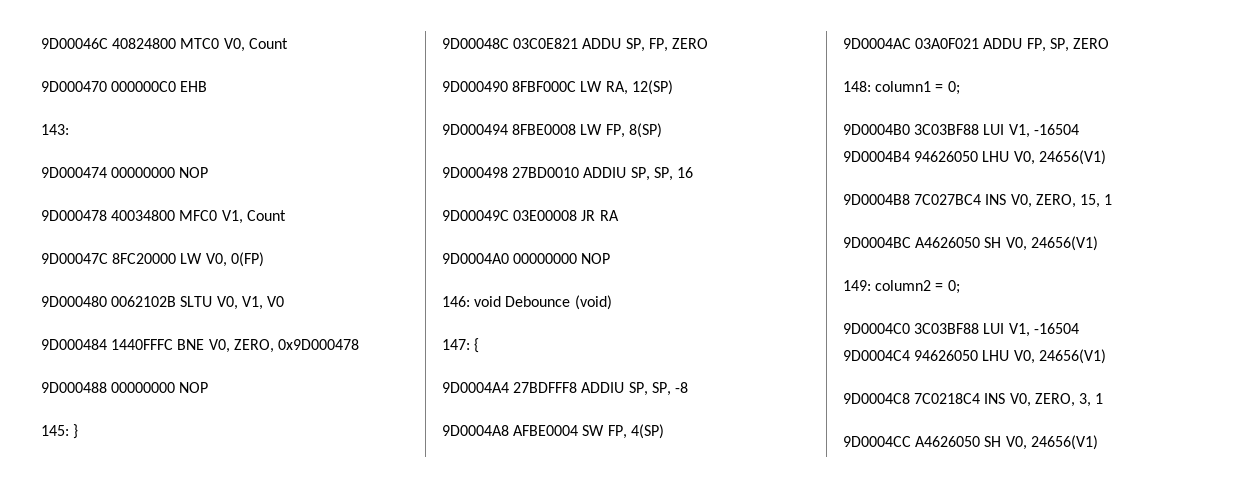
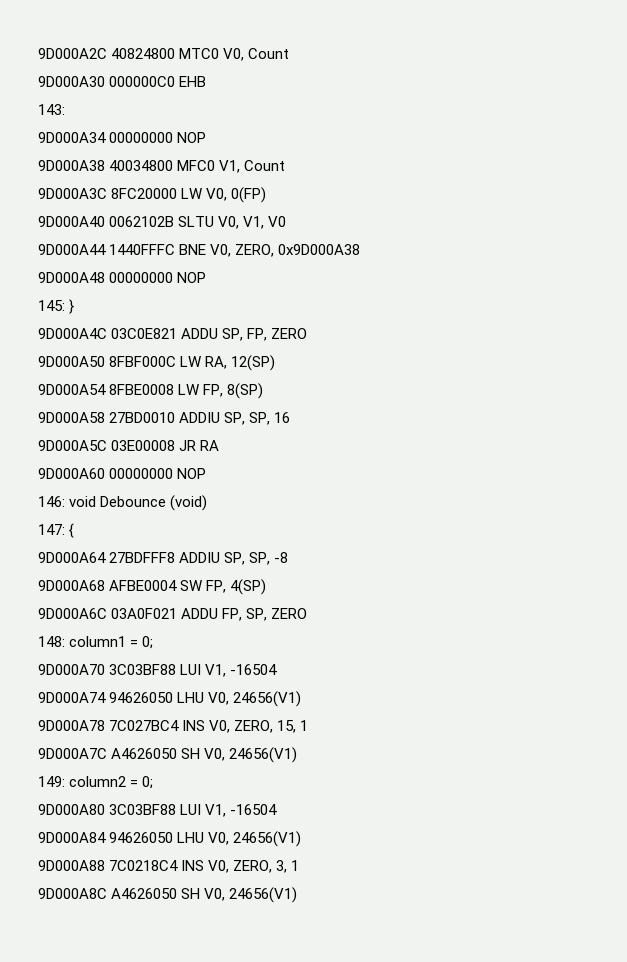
- 9D00046C 40824800 MTC0 V0, Count
+ 9D000A2C 40824800 MTC0 V0, Count
- 9D000470 000000C0 EHB
+ 9D000A30 000000C0 EHB
- 9D000474 00000000 NOP
- 9D000478 40034800 MFC0 V1, Count
+ 9D000A34 00000000 NOP
+ 9D000A38 40034800 MFC0 V1, Count
- 9D00047C 8FC20000 LW V0, 0(FP)
+ 9D000A3C 8FC20000 LW V0, 0(FP)
- 9D000480 0062102B SLTU V0, V1, V0
+ 9D000A40 0062102B SLTU V0, V1, V0
- 9D000484 1440FFFC BNE V0, ZERO, 0x9D000478
- 9D000488 00000000 NOP
+ 9D000A44 1440FFFC BNE V0, ZERO, 0x9D000A38
+ 9D000A48 00000000 NOP
- 9D00048C 03C0E821 ADDU SP, FP, ZERO
+ 9D000A4C 03C0E821 ADDU SP, FP, ZERO
- 9D000490 8FBF000C LW RA, 12(SP)
+ 9D000A50 8FBF000C LW RA, 12(SP)
- 9D000494 8FBE0008 LW FP, 8(SP)
+ 9D000A54 8FBE0008 LW FP, 8(SP)
- 9D000498 27BD0010 ADDIU SP, SP, 16
+ 9D000A58 27BD0010 ADDIU SP, SP, 16
- 9D00049C 03E00008 JR RA
+ 9D000A5C 03E00008 JR RA
- 9D0004A0 00000000 NOP
+ 9D000A60 00000000 NOP
- 9D0004A4 27BDFFF8 ADDIU SP, SP, -8
+ 9D000A64 27BDFFF8 ADDIU SP, SP, -8
- 9D0004A8 AFBE0004 SW FP, 4(SP)
+ 9D000A68 AFBE0004 SW FP, 4(SP)
- 9D0004AC 03A0F021 ADDU FP, SP, ZERO
+ 9D000A6C 03A0F021 ADDU FP, SP, ZERO
- 9D0004B0 3C03BF88 LUI V1, -16504
- 9D0004B4 94626050 LHU V0, 24656(V1)
- 9D0004B8 7C027BC4 INS V0, ZERO, 15, 1
+ 9D000A70 3C03BF88 LUI V1, -16504
+ 9D000A74 94626050 LHU V0, 24656(V1)
+ 9D000A78 7C027BC4 INS V0, ZERO, 15, 1
- 9D0004BC A4626050 SH V0, 24656(V1)
+ 9D000A7C A4626050 SH V0, 24656(V1)
- 9D0004C0 3C03BF88 LUI V1, -16504
- 9D0004C4 94626050 LHU V0, 24656(V1)
- 9D0004C8 7C0218C4 INS V0, ZERO, 3, 1
+ 9D000A80 3C03BF88 LUI V1, -16504
+ 9D000A84 94626050 LHU V0, 24656(V1)
+ 9D000A88 7C0218C4 INS V0, ZERO, 3, 1
- 9D0004CC A4626050 SH V0, 24656(V1)
+ 9D000A8C A4626050 SH V0, 24656(V1)

